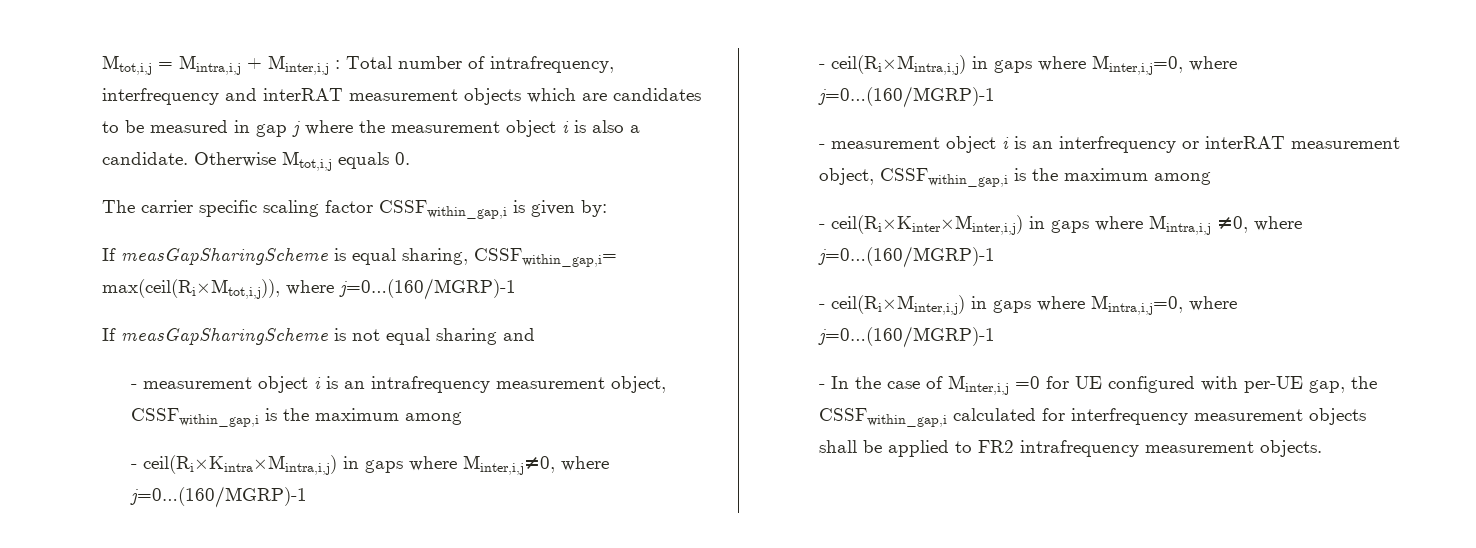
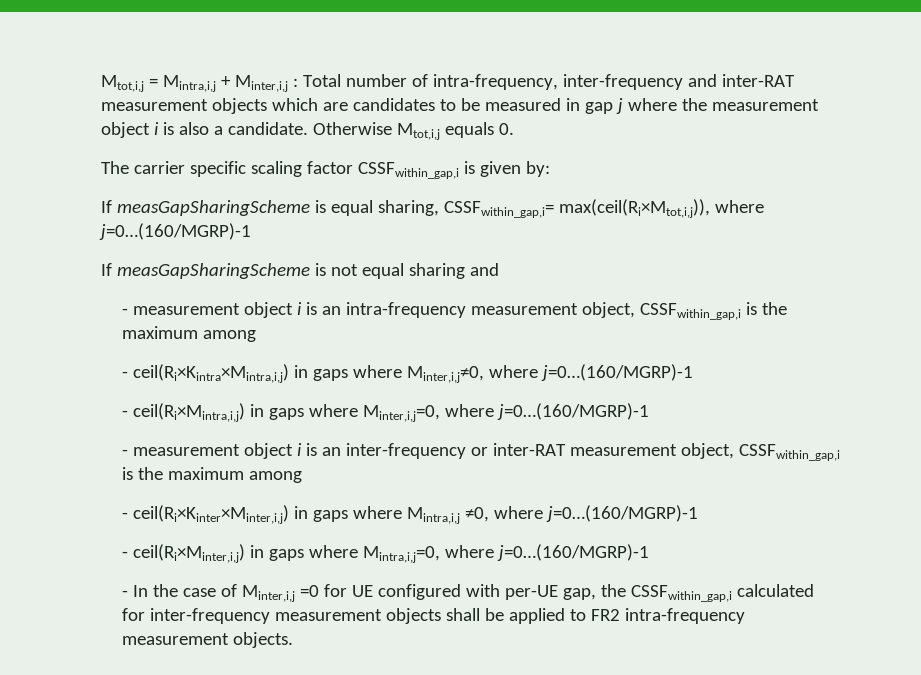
- Mtot,i,j = Mintra,i,j + Minter,i,j : Total number of intrafrequency, interfrequency and interRAT measurement objects which are candidates to be measured in gap j where the measurement object i is also a candidate.
+ Mtot,i,j = Mintra,i,j + Minter,i,j : Total number of intra-frequency, inter-frequency and inter-RAT measurement objects which are candidates to be measured in gap j where the measurement object i is also a candidate.
- - measurement object i is an intrafrequency measurement object, CSSFwithin_gap,i is the maximum among
+ - measurement object i is an intra-frequency measurement object, CSSFwithin_gap,i is the maximum among
- - measurement object i is an interfrequency or interRAT measurement object, CSSFwithin_gap,i is the maximum among
+ - measurement object i is an inter-frequency or inter-RAT measurement object, CSSFwithin_gap,i is the maximum among
- - In the case of Minter,i,j =0 for UE configured with per-UE gap, the CSSFwithin_gap,i calculated for interfrequency measurement objects shall be applied to FR2 intrafrequency measurement objects.
+ - In the case of Minter,i,j =0 for UE configured with per-UE gap, the CSSFwithin_gap,i calculated for inter-frequency measurement objects shall be applied to FR2 intra-frequency measurement objects.

